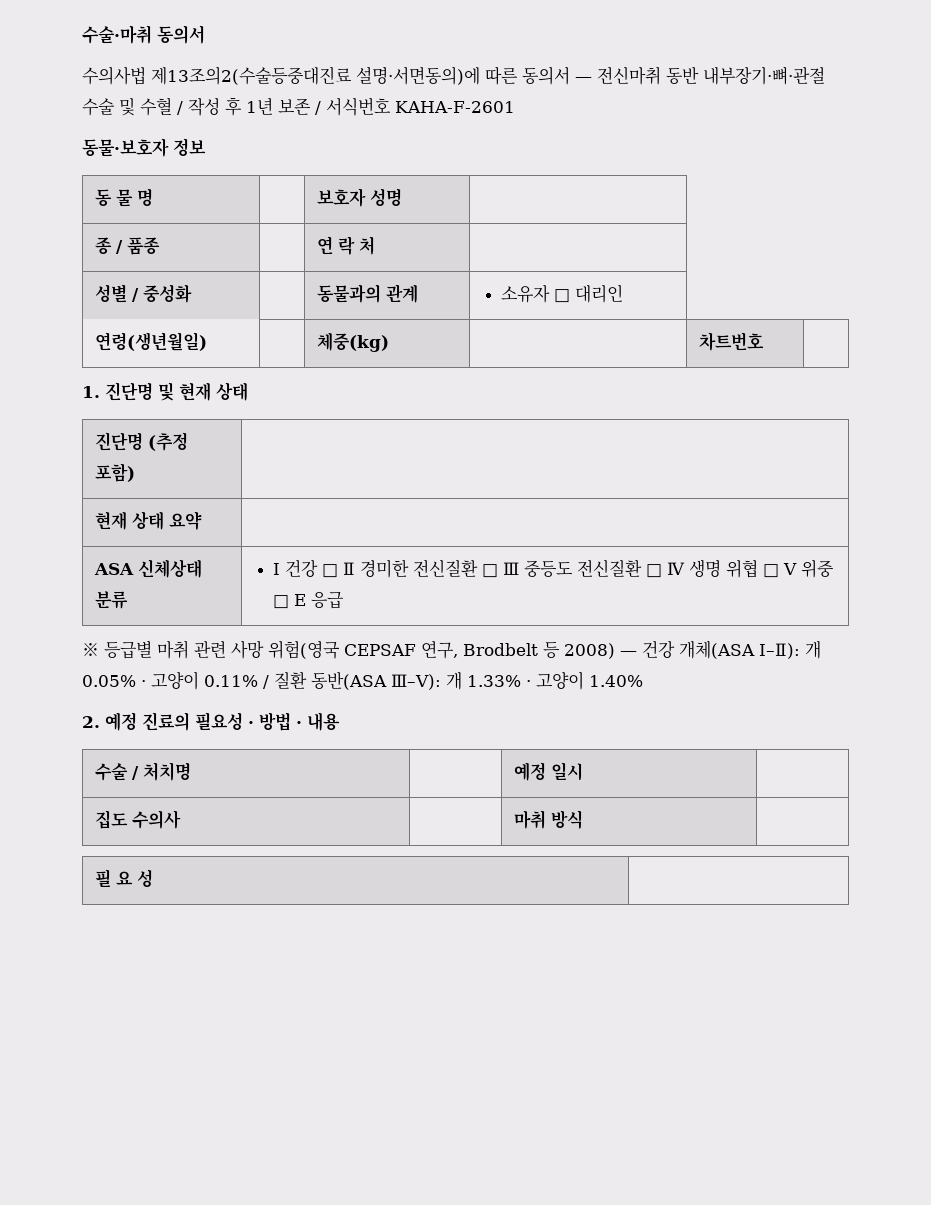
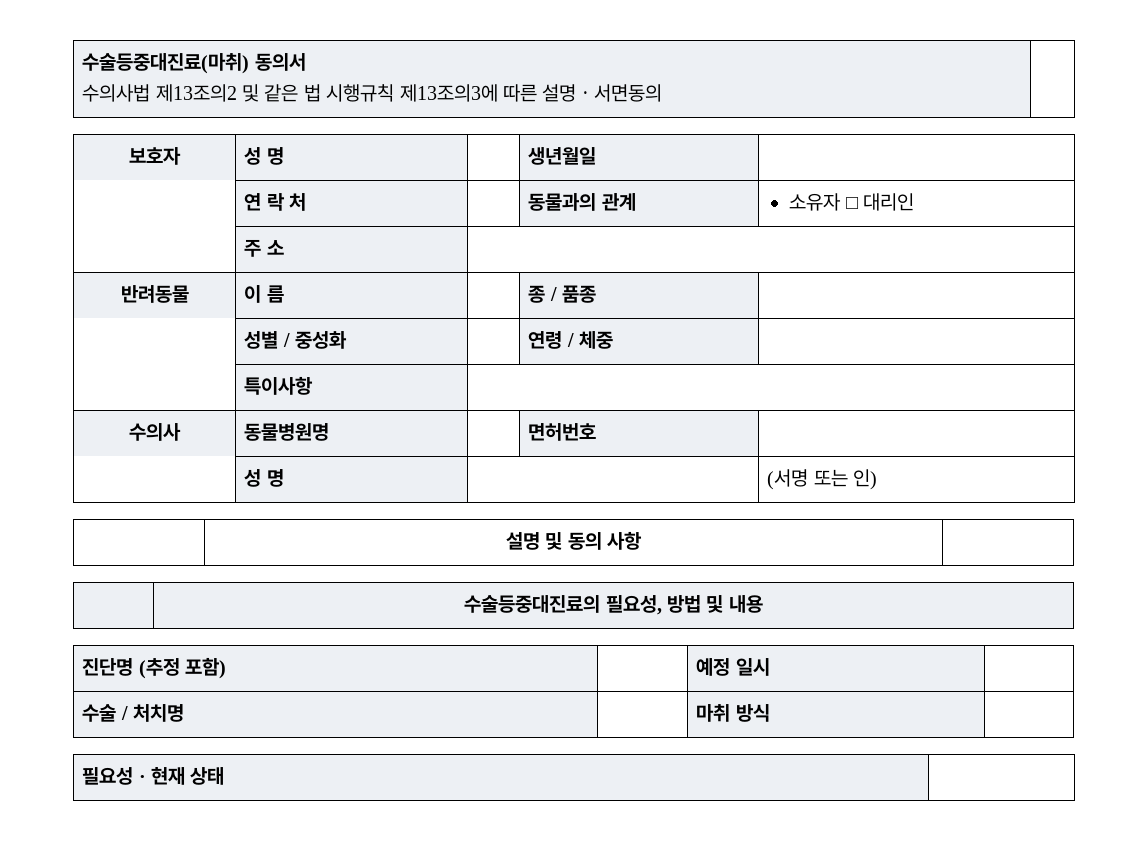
- 수술·마취 동의서
- 수의사법 제13조의2(수술등중대진료 설명·서면동의)에 따른 동의서 — 전신마취 동반 내부장기·뼈·관절 수술 및 수혈 / 작성 후 1년 보존 / 서식번호 KAHA-F-2601
- 동물·보호자 정보
- 동 물 명 | | 보호자 성명 |
- 종 / 품종 | | 연 락 처 |
- 성별 / 중성화 | | 동물과의 관계 | 소유자 □ 대리인
+ 수술등중대진료(마취) 동의서
+ 수의사법 제13조의2 및 같은 법 시행규칙 제13조의3에 따른 설명 · 서면동의 |
+ 보호자 | 성 명 | | 생년월일 |
+ | 연 락 처 | | 동물과의 관계 | 소유자 □ 대리인
- 연령(생년월일) | | 체중(kg) | | 차트번호 |
- 1. 진단명 및 현재 상태
- 진단명 (추정 포함) |
- 현재 상태 요약 |
- ASA 신체상태 분류 | Ⅰ 건강 □ Ⅱ 경미한 전신질환 □ Ⅲ 중등도 전신질환 □ Ⅳ 생명 위협 □ Ⅴ 위중 □ E 응급
- ※ 등급별 마취 관련 사망 위험(영국 CEPSAF 연구, Brodbelt 등 2008) — 건강 개체(ASA Ⅰ–Ⅱ): 개 0.05% · 고양이 0.11% / 질환 동반(ASA Ⅲ–Ⅴ): 개 1.33% · 고양이 1.40%
- 2. 예정 진료의 필요성 · 방법 · 내용
- 수술 / 처치명 | | 예정 일시 |
- 집도 수의사 | | 마취 방식 |
- 필 요 성 |
+ | 주 소 |
+ 반려동물 | 이 름 | | 종 / 품종 |
+ | 성별 / 중성화 | | 연령 / 체중 |
+ | 특이사항 |
+ 수의사 | 동물병원명 | | 면허번호 |
+ | 성 명 | | (서명 또는 인)
+ | 설명 및 동의 사항 |
+ | 수술등중대진료의 필요성, 방법 및 내용
+ 진단명 (추정 포함) | | 예정 일시 |
+ 수술 / 처치명 | | 마취 방식 |
+ 필요성 · 현재 상태 |

